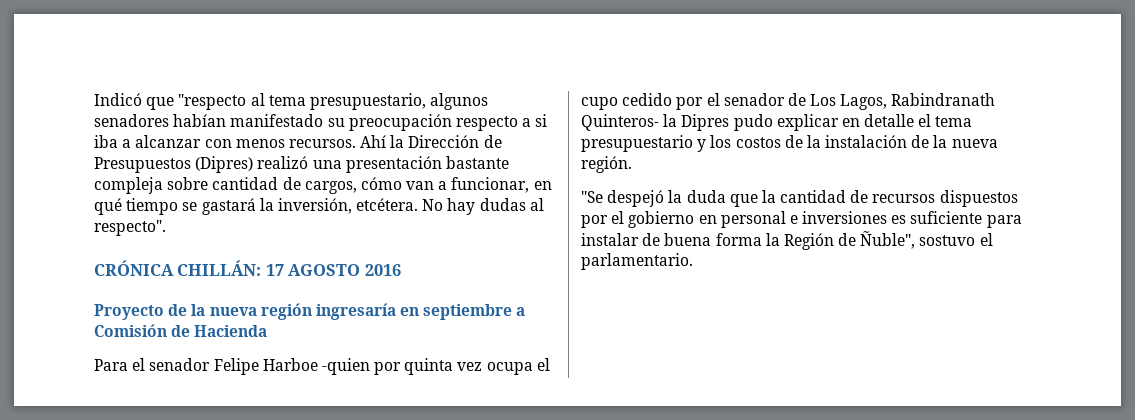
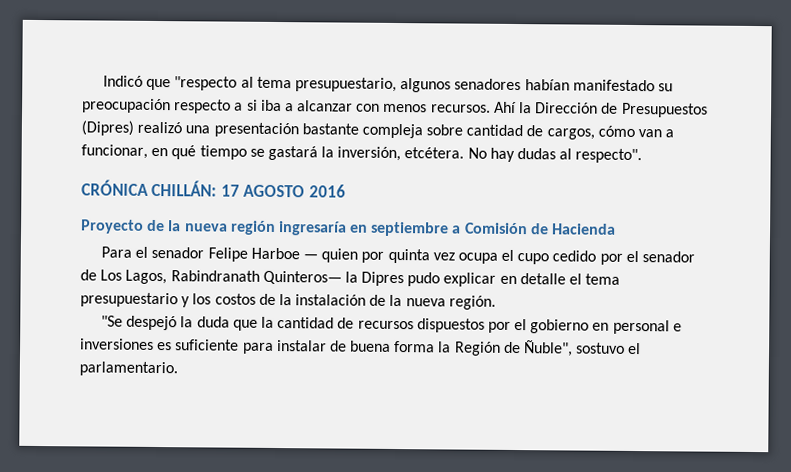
- Para el senador Felipe Harboe -quien por quinta vez ocupa el cupo cedido por el senador de Los Lagos, Rabindranath Quinteros- la Dipres pudo explicar en detalle el tema presupuestario y los costos de la instalación de la nueva región.
+ Para el senador Felipe Harboe — quien por quinta vez ocupa el cupo cedido por el senador de Los Lagos, Rabindranath Quinteros— la Dipres pudo explicar en detalle el tema presupuestario y los costos de la instalación de la nueva región.

